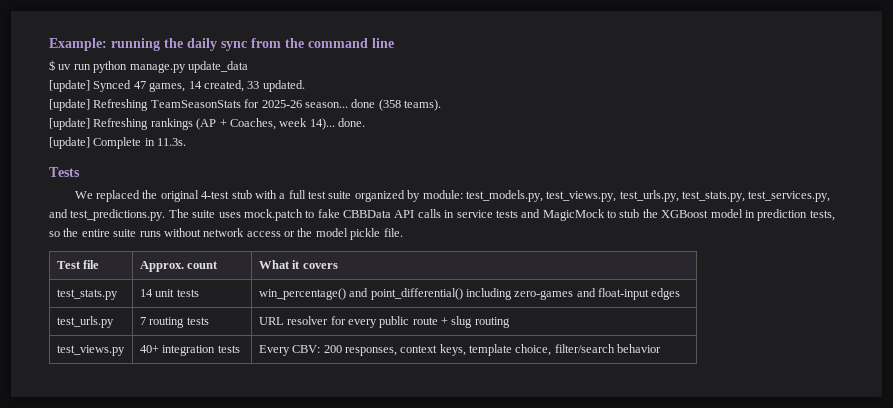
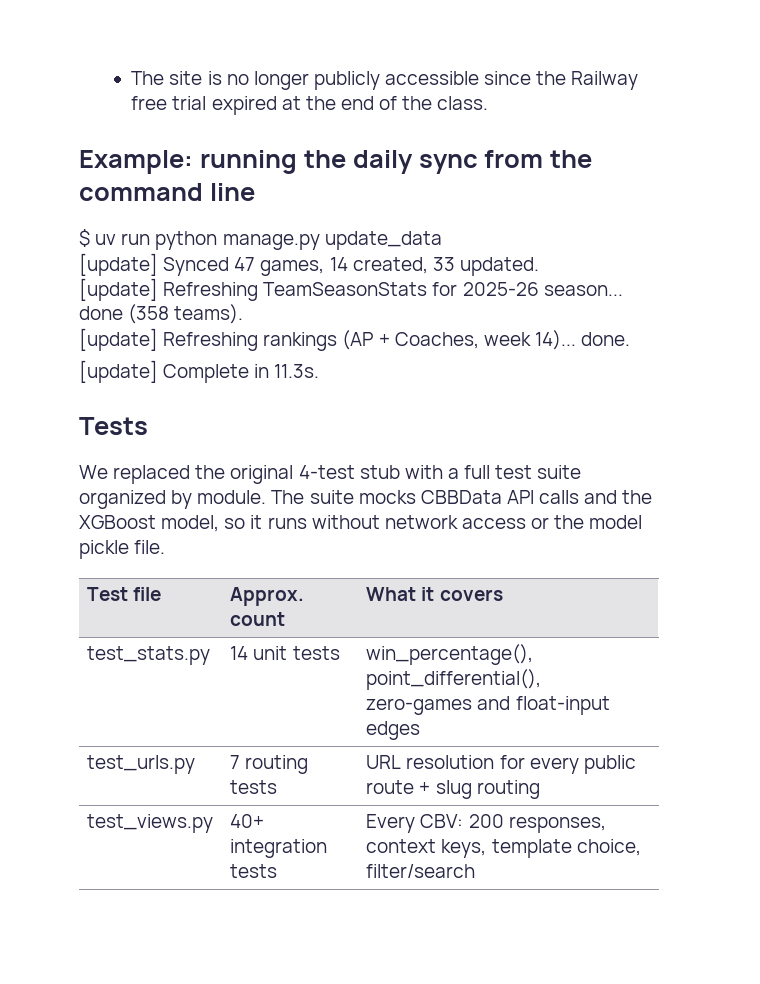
+ The site is no longer publicly accessible since the Railway free trial expired at the end of the class.
- We replaced the original 4-test stub with a full test suite organized by module: test_models.py, test_views.py, test_urls.py, test_stats.py, test_services.py, and test_predictions.py. The suite uses mock.patch to fake CBBData API calls in service tests and MagicMock to stub the XGBoost model in prediction tests, so the entire suite runs without network access or the model pickle file.
+ We replaced the original 4-test stub with a full test suite organized by module. The suite mocks CBBData API calls and the XGBoost model, so it runs without network access or the model pickle file.
- test_stats.py | 14 unit tests | win_percentage() and point_differential() including zero-games and float-input edges
+ test_stats.py | 14 unit tests | win_percentage(), point_differential(), zero-games and float-input edges
- test_urls.py | 7 routing tests | URL resolver for every public route + slug routing
+ test_urls.py | 7 routing tests | URL resolution for every public route + slug routing
- test_views.py | 40+ integration tests | Every CBV: 200 responses, context keys, template choice, filter/search behavior
+ test_views.py | 40+ integration tests | Every CBV: 200 responses, context keys, template choice, filter/search

